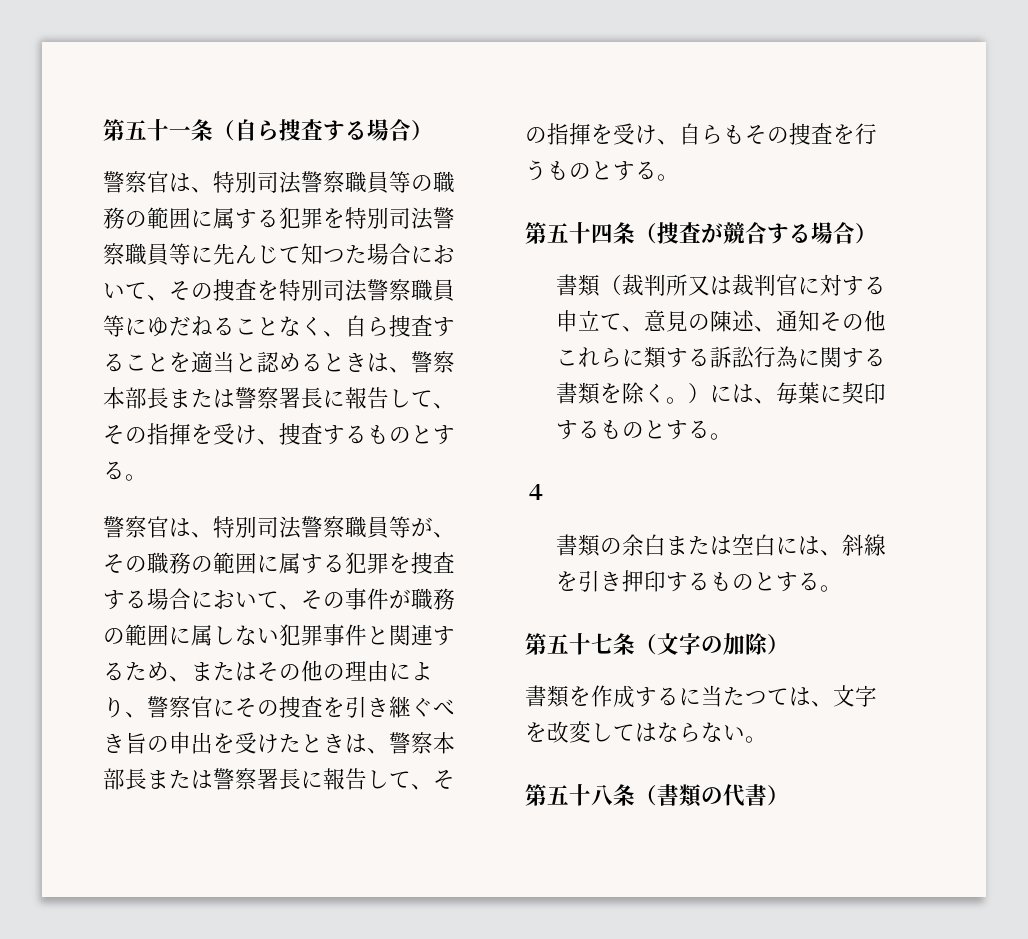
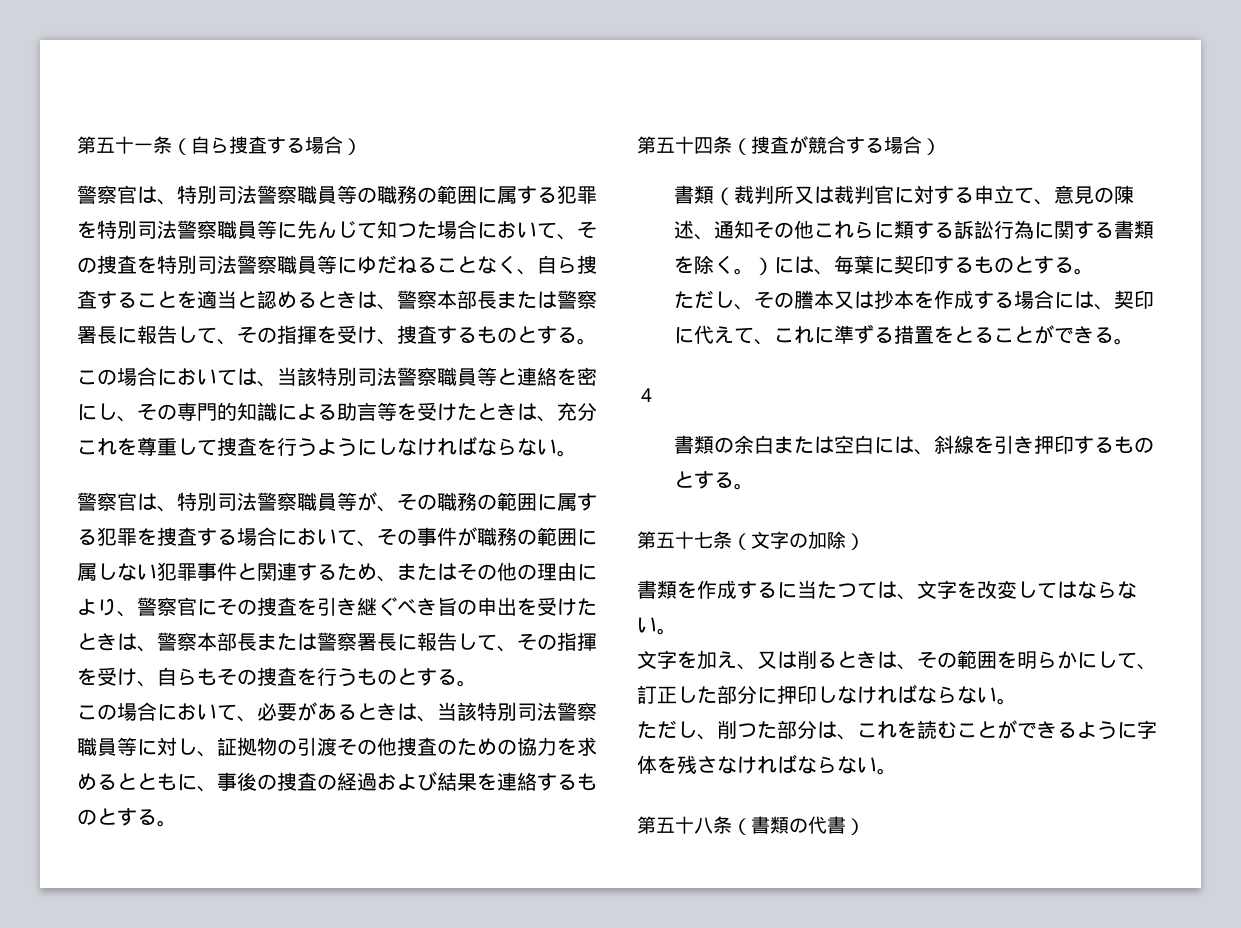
+ この場合においては、当該特別司法警察職員等と連絡を密にし、その専門的知識による助言等を受けたときは、充分これを尊重して捜査を行うようにしなければならない。
+ この場合において、必要があるときは、当該特別司法警察職員等に対し、証拠物の引渡その他捜査のための協力を求めるとともに、事後の捜査の経過および結果を連絡するものとする。
+ ただし、その謄本又は抄本を作成する場合には、契印に代えて、これに準ずる措置をとることができる。
+ 文字を加え、又は削るときは、その範囲を明らかにして、訂正した部分に押印しなければならない。
+ ただし、削つた部分は、これを読むことができるように字体を残さなければならない。

